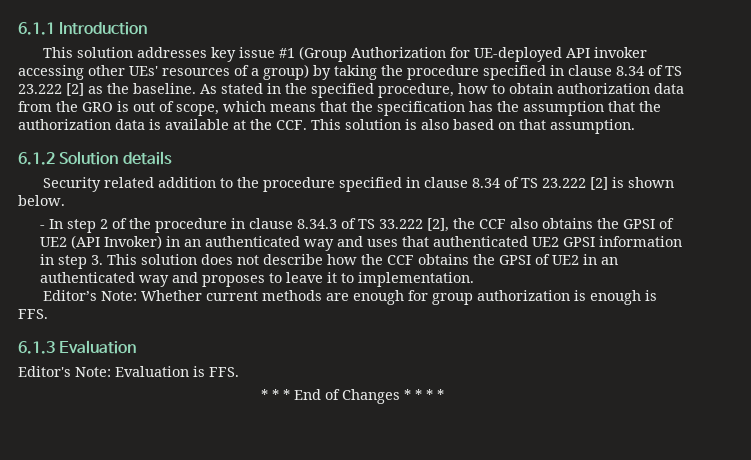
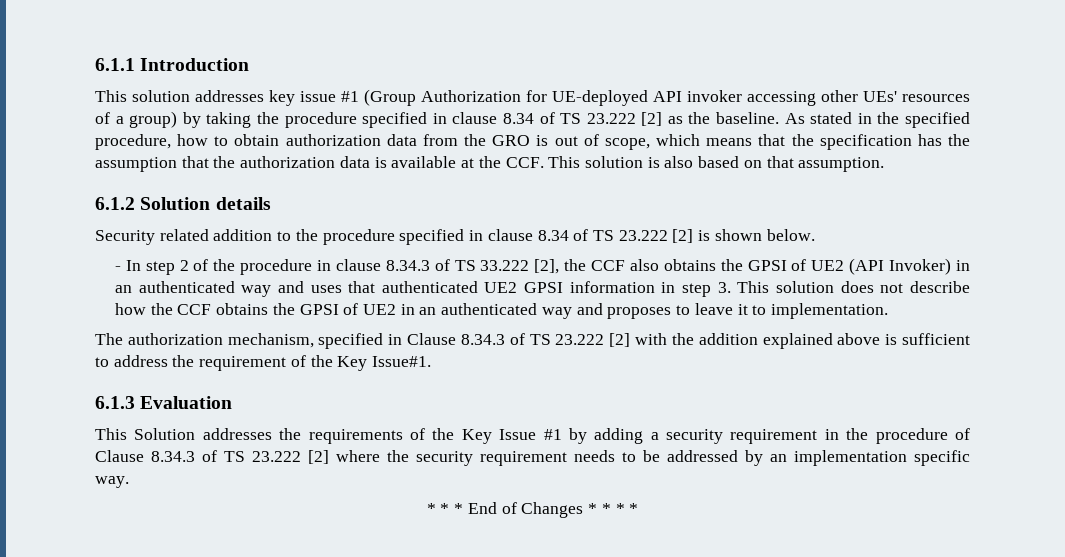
- Editor’s Note: Whether current methods are enough for group authorization is enough is FFS.
+ The authorization mechanism, specified in Clause 8.34.3 of TS 23.222 [2] with the addition explained above is sufficient to address the requirement of the Key Issue#1.
  6.1.3 Evaluation
- Editor's Note: Evaluation is FFS.
+ This Solution addresses the requirements of the Key Issue #1 by adding a security requirement in the procedure of Clause 8.34.3 of TS 23.222 [2] where the security requirement needs to be addressed by an implementation specific way.

